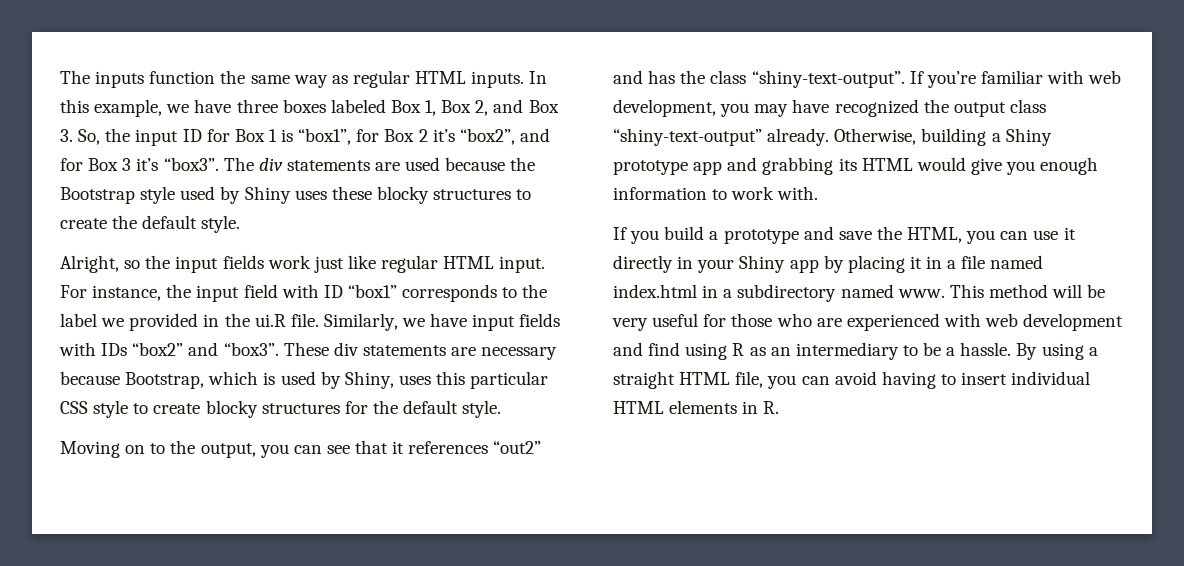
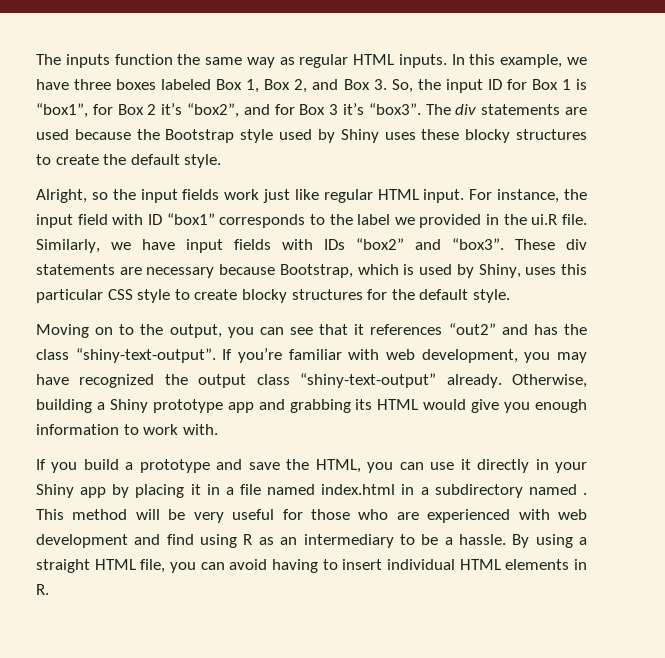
- If you build a prototype and save the HTML, you can use it directly in your Shiny app by placing it in a file named index.html in a subdirectory named www.
+ If you build a prototype and save the HTML, you can use it directly in your Shiny app by placing it in a file named index.html in a subdirectory named .

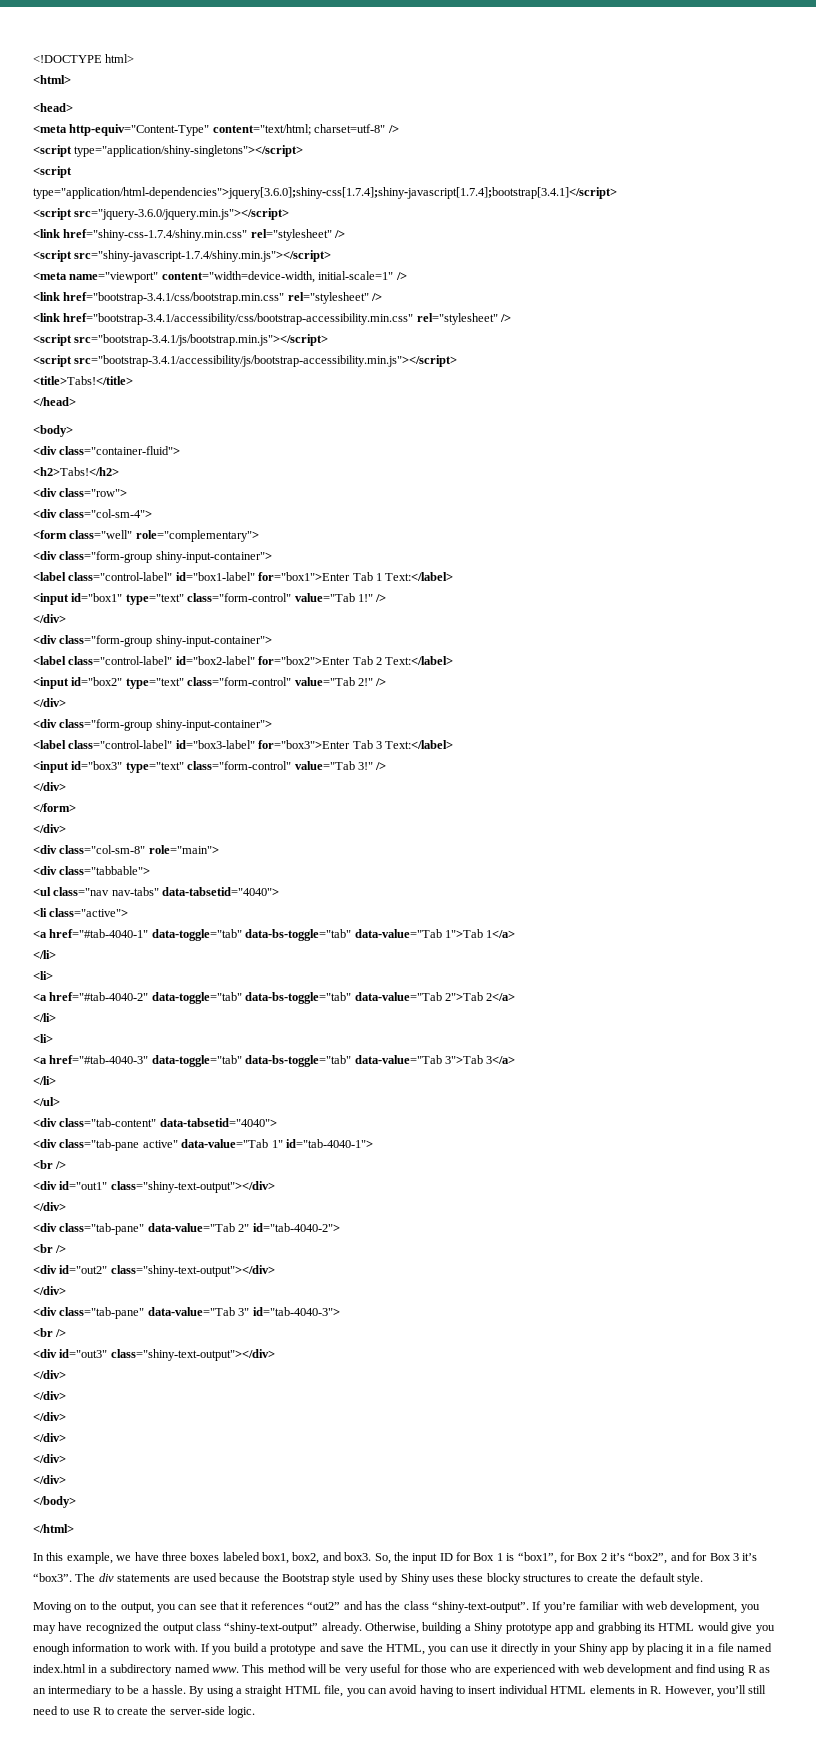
- The inputs function the same way as regular HTML inputs. In this example, we have three boxes labeled Box 1, Box 2, and Box 3. So, the input ID for Box 1 is “box1”, for Box 2 it’s “box2”, and for Box 3 it’s “box3”.
+ <!DOCTYPE html>
+ <html>
+ <head>
+ <meta http-equiv="Content-Type" content="text/html; charset=utf-8" />
+ <script type="application/shiny-singletons"></script>
+ <script
+ type="application/html-dependencies">jquery[3.6.0];shiny-css[1.7.4];shiny-javascript[1.7.4];bootstrap[3.4.1]</script>
+ <script src="jquery-3.6.0/jquery.min.js"></script>
+ <link href="shiny-css-1.7.4/shiny.min.css" rel="stylesheet" />
+ <script src="shiny-javascript-1.7.4/shiny.min.js"></script>
+ <meta name="viewport" content="width=device-width, initial-scale=1" />
+ <link href="bootstrap-3.4.1/css/bootstrap.min.css" rel="stylesheet" />
+ <link href="bootstrap-3.4.1/accessibility/css/bootstrap-accessibility.min.css" rel="stylesheet" />
+ <script src="bootstrap-3.4.1/js/bootstrap.min.js"></script>
+ <script src="bootstrap-3.4.1/accessibility/js/bootstrap-accessibility.min.js"></script>
+ <title>Tabs!</title>
+ </head>
+ <body>
+ <div class="container-fluid">
+ <h2>Tabs!</h2>
+ <div class="row">
+ <div class="col-sm-4">
+ <form class="well" role="complementary">
+ <div class="form-group shiny-input-container">
+ <label class="control-label" id="box1-label" for="box1">Enter Tab 1 Text:</label>
+ <input id="box1" type="text" class="form-control" value="Tab 1!" />
+ </div>
+ <div class="form-group shiny-input-container">
+ <label class="control-label" id="box2-label" for="box2">Enter Tab 2 Text:</label>
+ <input id="box2" type="text" class="form-control" value="Tab 2!" />
+ </div>
+ <div class="form-group shiny-input-container">
+ <label class="control-label" id="box3-label" for="box3">Enter Tab 3 Text:</label>
+ <input id="box3" type="text" class="form-control" value="Tab 3!" />
+ </div>
+ </form>
+ </div>
+ <div class="col-sm-8" role="main">
+ <div class="tabbable">
+ <ul class="nav nav-tabs" data-tabsetid="4040">
+ <li class="active">
+ <a href="#tab-4040-1" data-toggle="tab" data-bs-toggle="tab" data-value="Tab 1">Tab 1</a>
+ </li>
+ <li>
+ <a href="#tab-4040-2" data-toggle="tab" data-bs-toggle="tab" data-value="Tab 2">Tab 2</a>
+ </li>
+ <li>
+ <a href="#tab-4040-3" data-toggle="tab" data-bs-toggle="tab" data-value="Tab 3">Tab 3</a>
+ </li>
+ </ul>
+ <div class="tab-content" data-tabsetid="4040">
+ <div class="tab-pane active" data-value="Tab 1" id="tab-4040-1">
+ <br />
+ <div id="out1" class="shiny-text-output"></div>
+ </div>
+ <div class="tab-pane" data-value="Tab 2" id="tab-4040-2">
+ <br />
+ <div id="out2" class="shiny-text-output"></div>
+ </div>
+ <div class="tab-pane" data-value="Tab 3" id="tab-4040-3">
+ <br />
+ <div id="out3" class="shiny-text-output"></div>
+ </div>
+ </div>
+ </div>
+ </div>
+ </div>
+ </div>
+ </body>
+ </html>
+ In this example, we have three boxes labeled box1, box2, and box3. So, the input ID for Box 1 is “box1”, for Box 2 it’s “box2”, and for Box 3 it’s “box3”.
- Alright, so the input fields work just like regular HTML input. For instance, the input field with ID “box1” corresponds to the label we provided in the ui.R file. Similarly, we have input fields with IDs “box2” and “box3”. These div statements are necessary because Bootstrap, which is used by Shiny, uses this particular CSS style to create blocky structures for the default style.
- Otherwise, building a Shiny prototype app and grabbing its HTML would give you enough information to work with.
- If you build a prototype and save the HTML, you can use it directly in your Shiny app by placing it in a file named index.html in a subdirectory named .
+ Otherwise, building a Shiny prototype app and grabbing its HTML would give you enough information to work with. If you build a prototype and save the HTML, you can use it directly in your Shiny app by placing it in a file named index.html in a subdirectory named www.
- By using a straight HTML file, you can avoid having to insert individual HTML elements in R.
+ By using a straight HTML file, you can avoid having to insert individual HTML elements in R. However, you’ll still need to use R to create the server-side logic.

